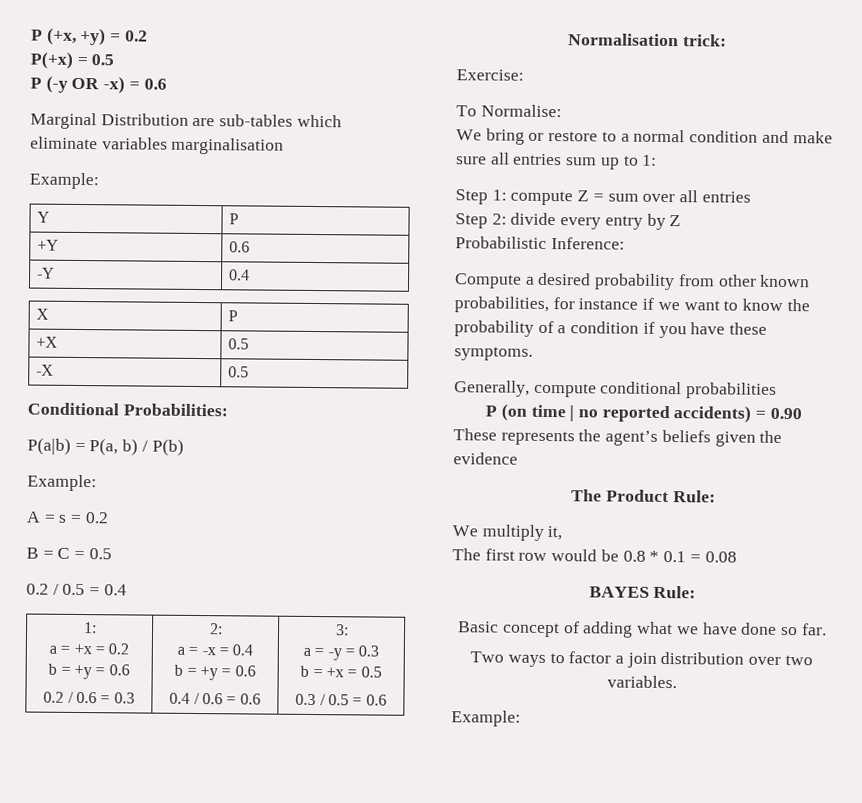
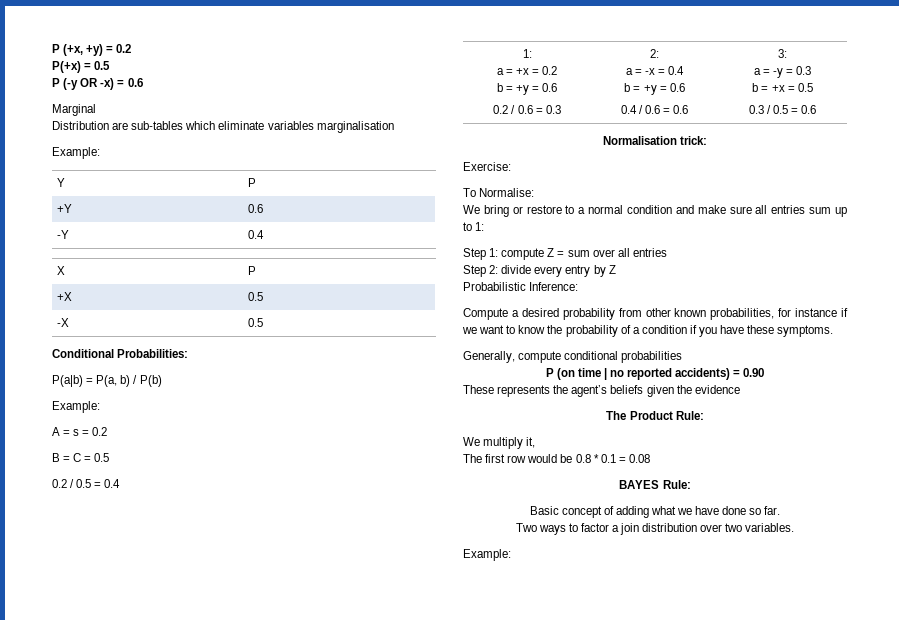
- Marginal Distribution are sub-tables which eliminate variables marginalisation
+ Marginal
+ Distribution are sub-tables which eliminate variables marginalisation

